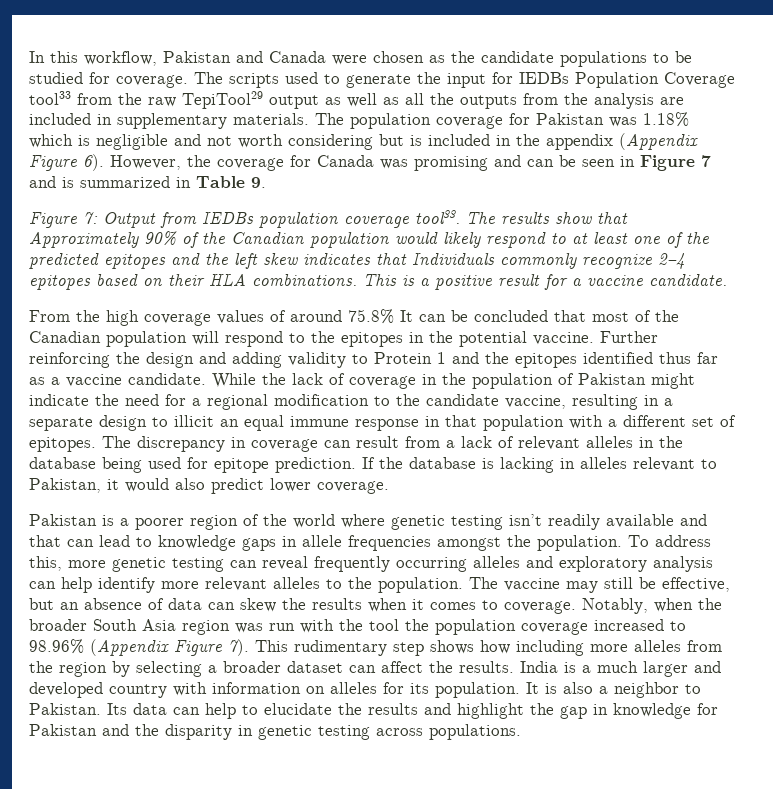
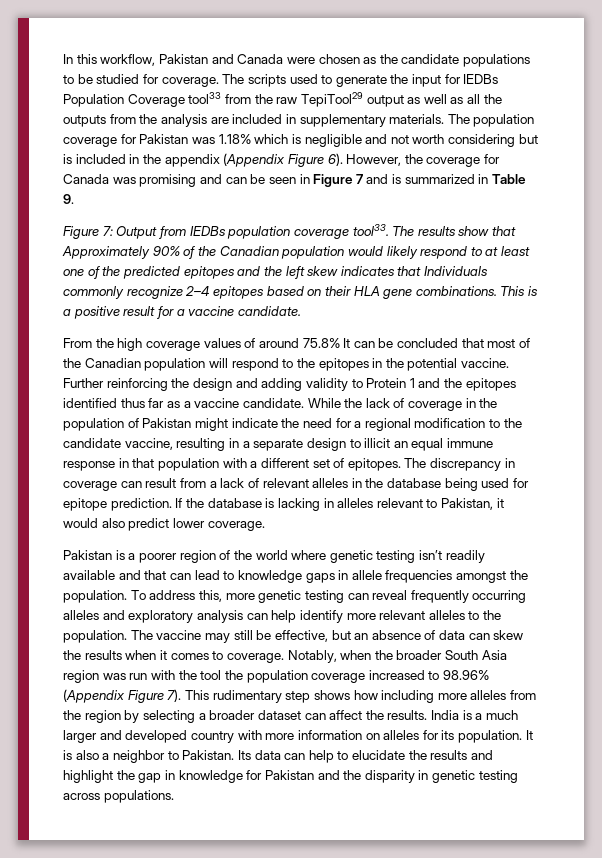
- The results show that Approximately 90% of the Canadian population would likely respond to at least one of the predicted epitopes and the left skew indicates that Individuals commonly recognize 2–4 epitopes based on their HLA combinations.
+ The results show that Approximately 90% of the Canadian population would likely respond to at least one of the predicted epitopes and the left skew indicates that Individuals commonly recognize 2–4 epitopes based on their HLA gene combinations.
- India is a much larger and developed country with information on alleles for its population.
+ India is a much larger and developed country with more information on alleles for its population.

